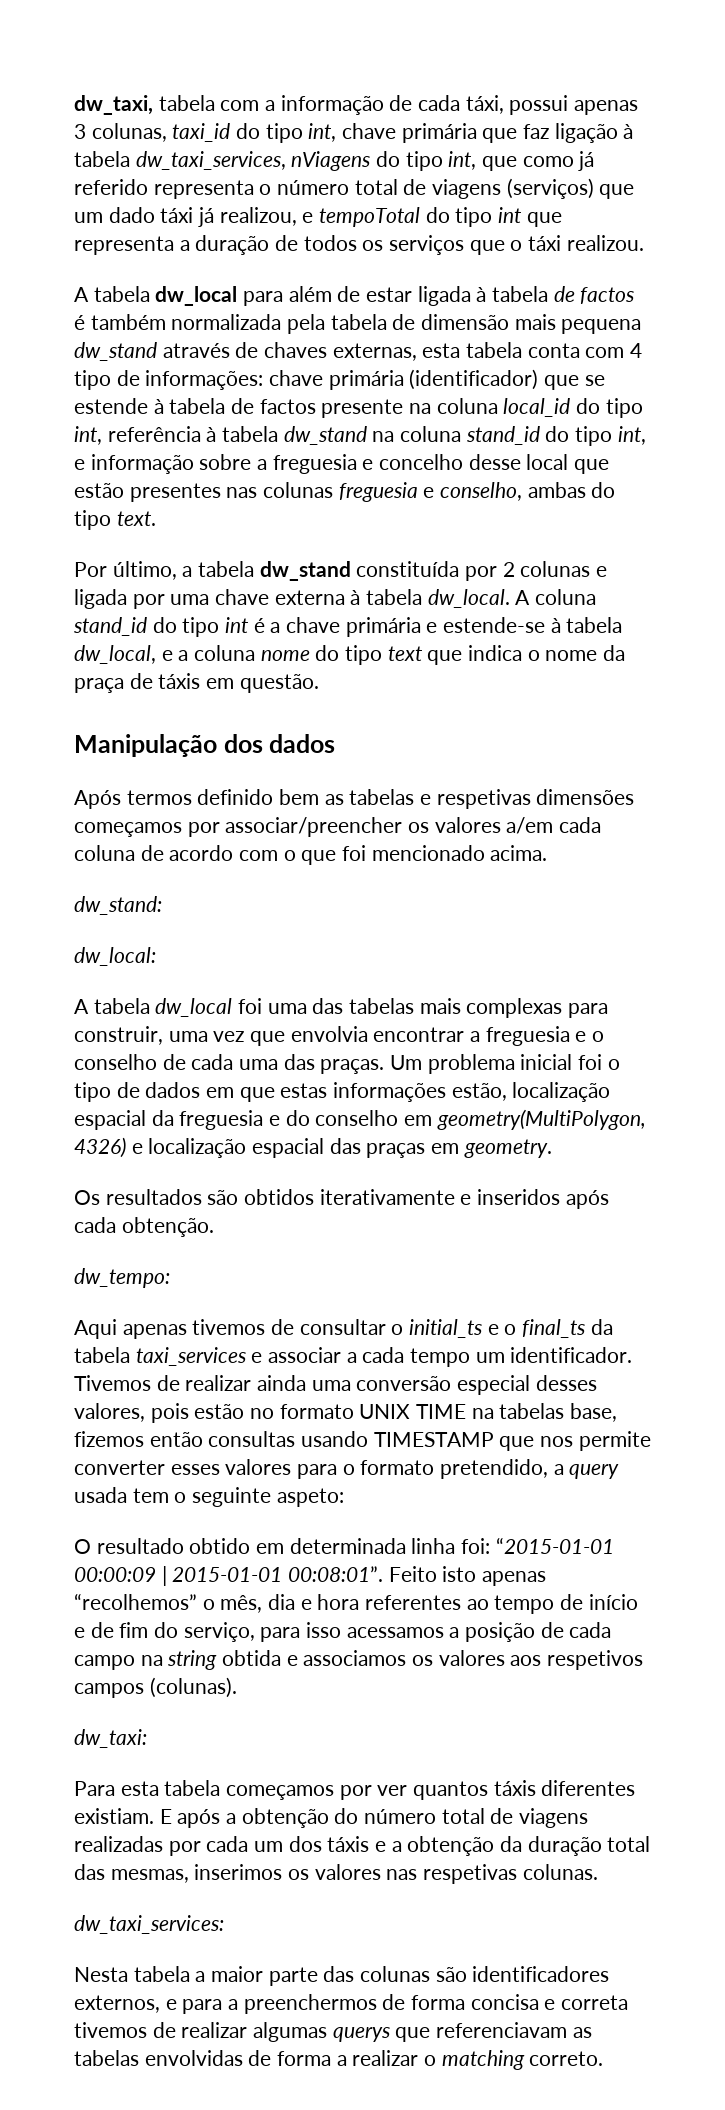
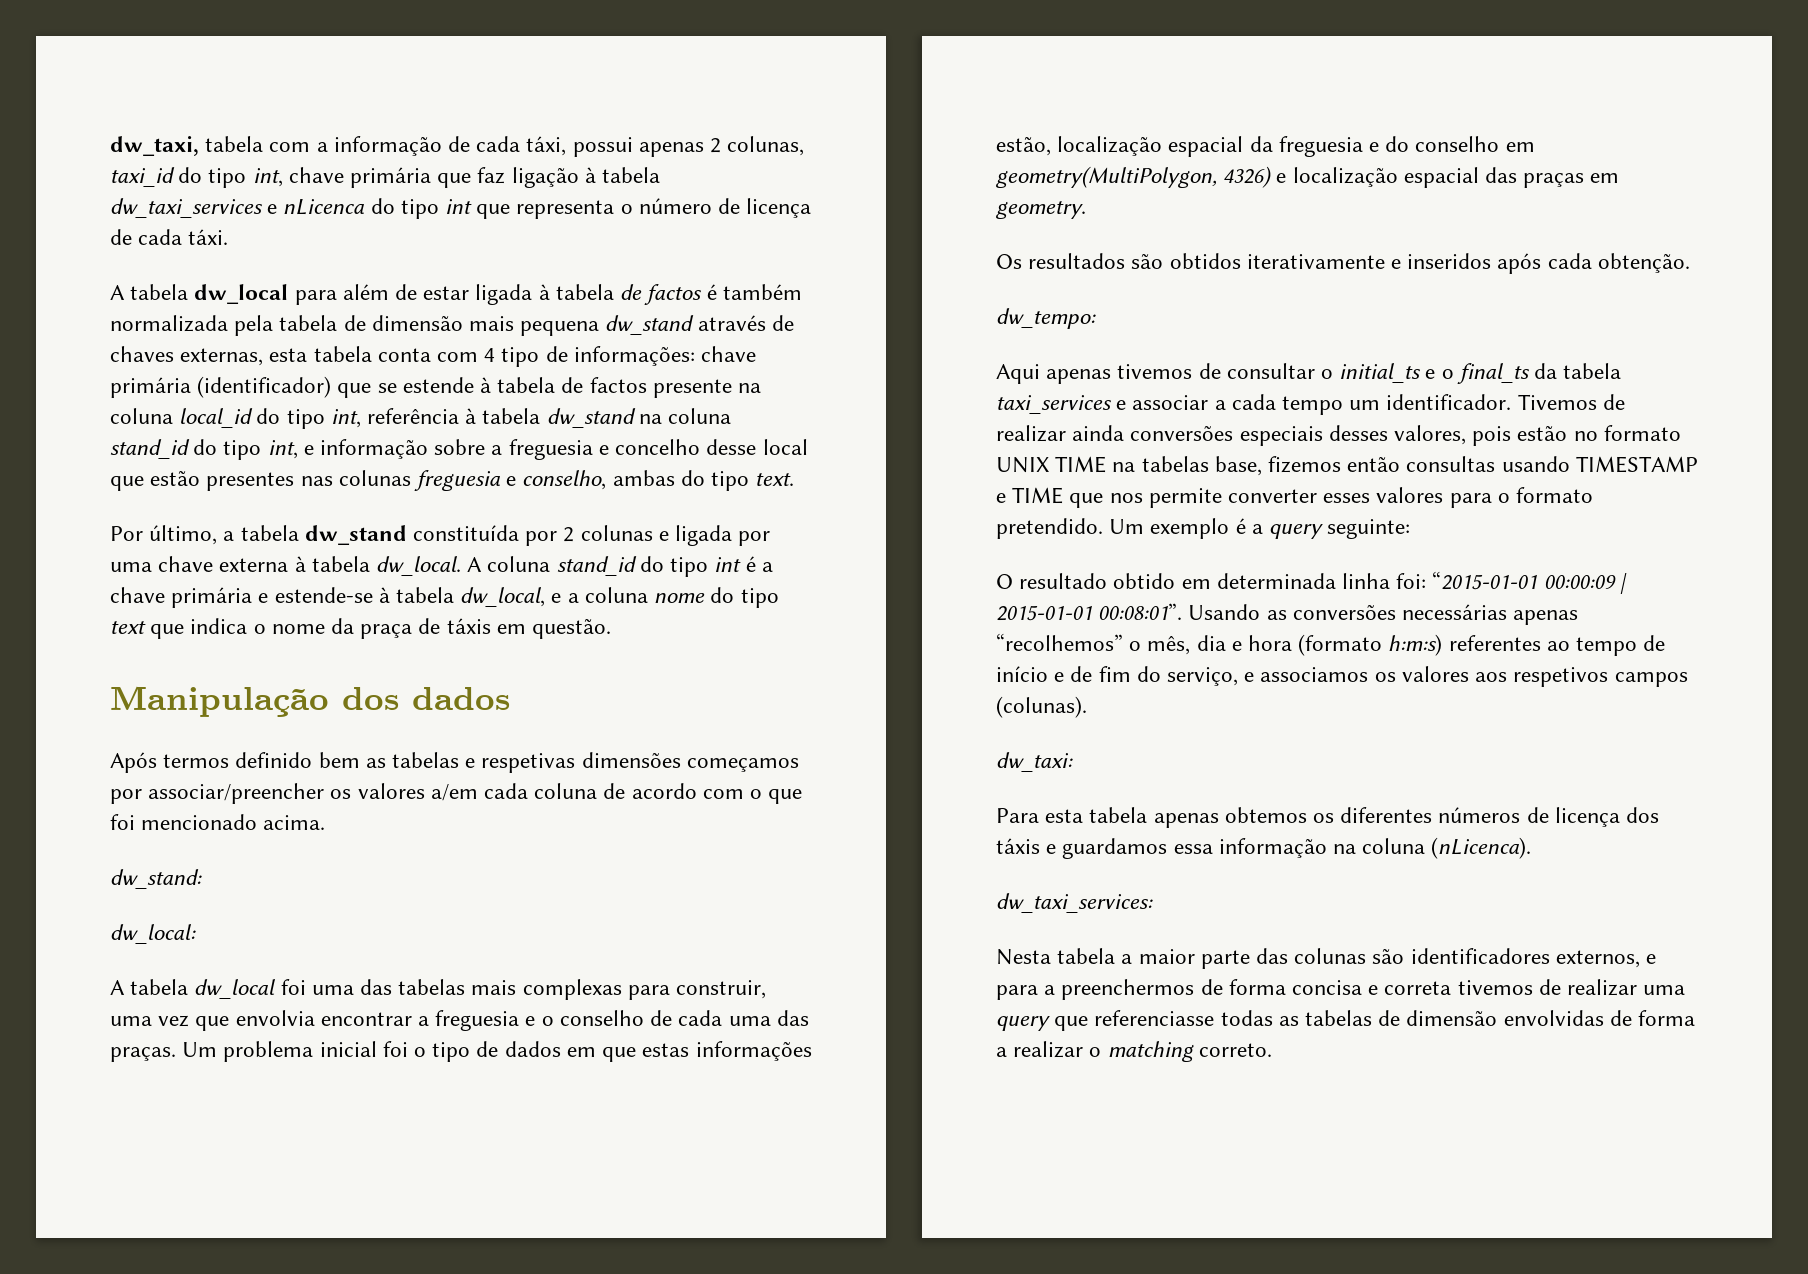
- dw_taxi, tabela com a informação de cada táxi, possui apenas 3 colunas, taxi_id do tipo int, chave primária que faz ligação à tabela dw_taxi_services, nViagens do tipo int, que como já referido representa o número total de viagens (serviços) que um dado táxi já realizou, e tempoTotal do tipo int que representa a duração de todos os serviços que o táxi realizou.
+ dw_taxi, tabela com a informação de cada táxi, possui apenas 2 colunas, taxi_id do tipo int, chave primária que faz ligação à tabela dw_taxi_services e nLicenca do tipo int que representa o número de licença de cada táxi.
- Tivemos de realizar ainda uma conversão especial desses valores, pois estão no formato UNIX TIME na tabelas base, fizemos então consultas usando TIMESTAMP que nos permite converter esses valores para o formato pretendido, a query usada tem o seguinte aspeto:
+ Tivemos de realizar ainda conversões especiais desses valores, pois estão no formato UNIX TIME na tabelas base, fizemos então consultas usando TIMESTAMP e TIME que nos permite converter esses valores para o formato pretendido. Um exemplo é a query seguinte:
- Feito isto apenas “recolhemos” o mês, dia e hora referentes ao tempo de início e de fim do serviço, para isso acessamos a posição de cada campo na string obtida e associamos os valores aos respetivos campos (colunas).
+ Usando as conversões necessárias apenas “recolhemos” o mês, dia e hora (formato h:m:s) referentes ao tempo de início e de fim do serviço, e associamos os valores aos respetivos campos (colunas).
- Para esta tabela começamos por ver quantos táxis diferentes existiam. E após a obtenção do número total de viagens realizadas por cada um dos táxis e a obtenção da duração total das mesmas, inserimos os valores nas respetivas colunas.
+ Para esta tabela apenas obtemos os diferentes números de licença dos táxis e guardamos essa informação na coluna (nLicenca).
- Nesta tabela a maior parte das colunas são identificadores externos, e para a preenchermos de forma concisa e correta tivemos de realizar algumas querys que referenciavam as tabelas envolvidas de forma a realizar o matching correto.
+ Nesta tabela a maior parte das colunas são identificadores externos, e para a preenchermos de forma concisa e correta tivemos de realizar uma query que referenciasse todas as tabelas de dimensão envolvidas de forma a realizar o matching correto.

